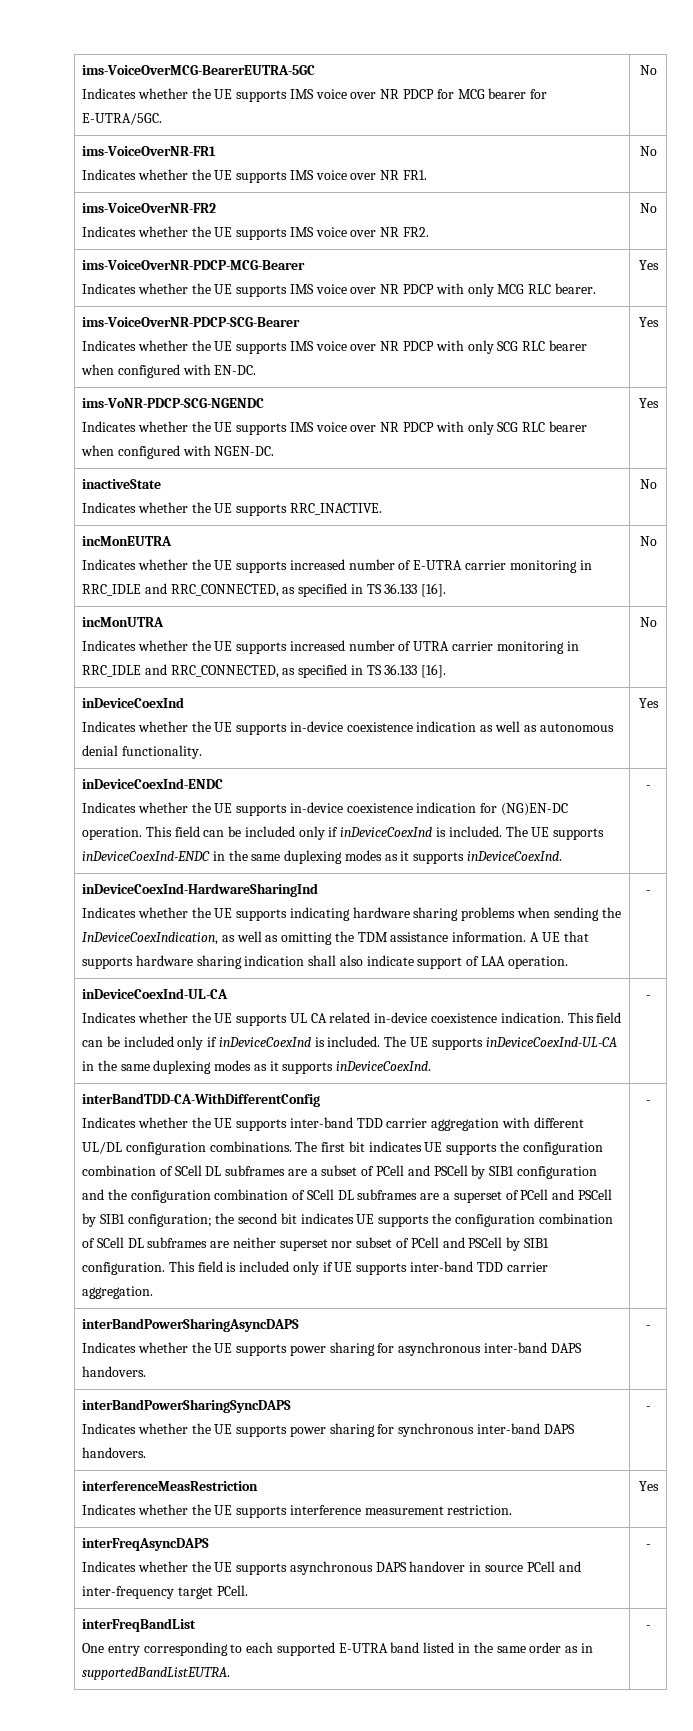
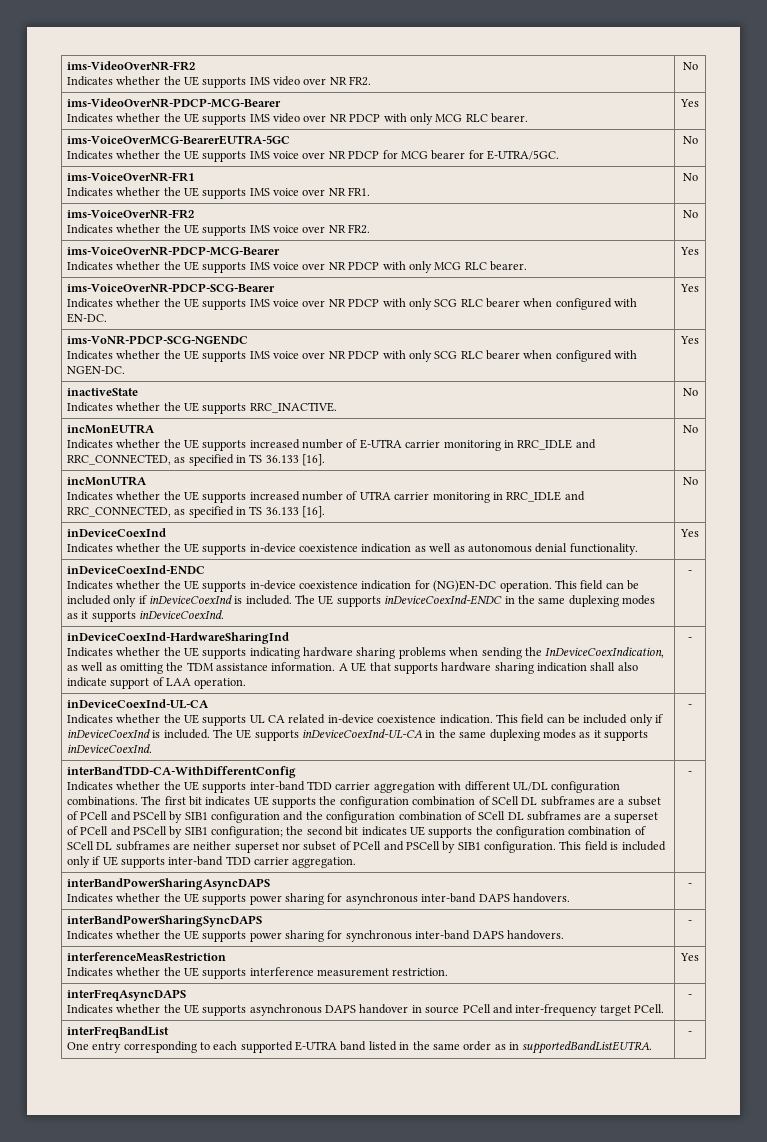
+ ims-VideoOverNR-FR2
+ Indicates whether the UE supports IMS video over NR FR2. | No
+ ims-VideoOverNR-PDCP-MCG-Bearer
+ Indicates whether the UE supports IMS video over NR PDCP with only MCG RLC bearer. | Yes

